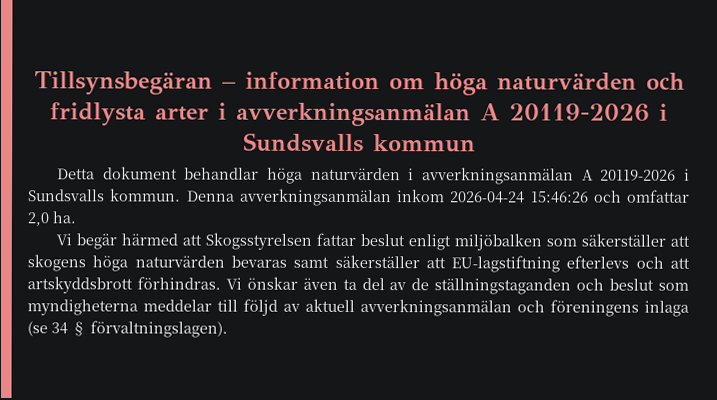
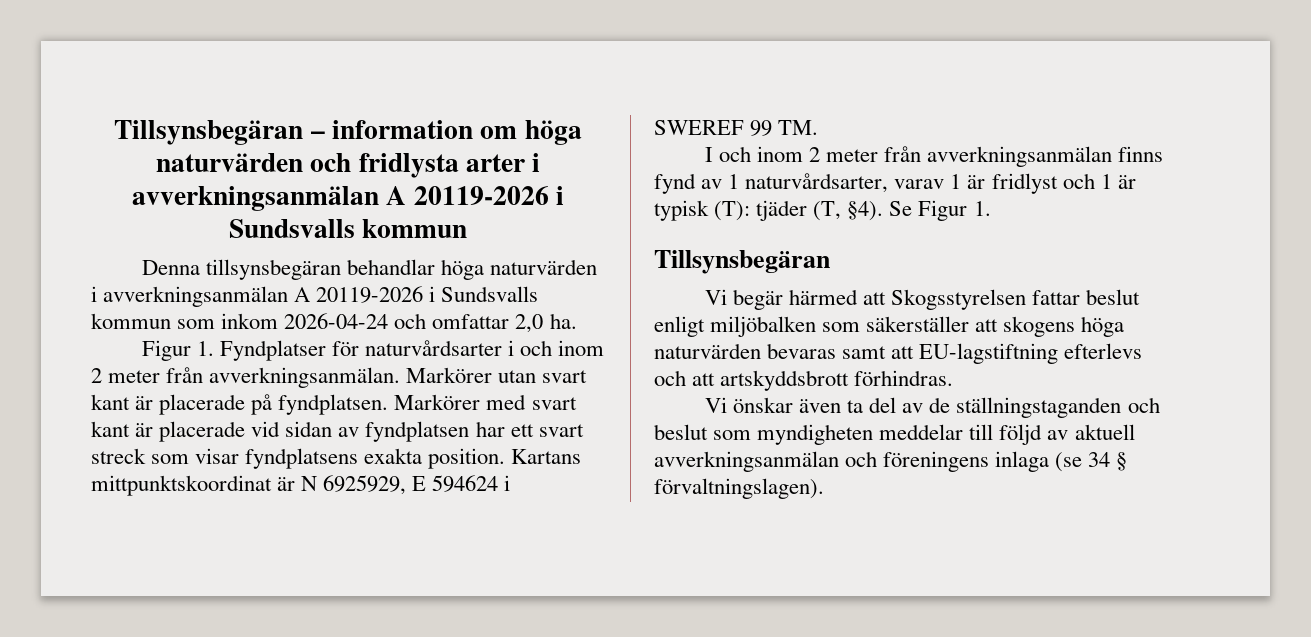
- Detta dokument behandlar höga naturvärden i avverkningsanmälan A 20119-2026 i Sundsvalls kommun. Denna avverkningsanmälan inkom 2026-04-24 15:46:26 och omfattar 2,0 ha.
+ Denna tillsynsbegäran behandlar höga naturvärden i avverkningsanmälan A 20119-2026 i Sundsvalls kommun som inkom 2026-04-24 och omfattar 2,0 ha.
+ Figur 1. Fyndplatser för naturvårdsarter i och inom 2 meter från avverkningsanmälan. Markörer utan svart kant är placerade på fyndplatsen. Markörer med svart kant är placerade vid sidan av fyndplatsen har ett svart streck som visar fyndplatsens exakta position. Kartans mittpunktskoordinat är N 6925929, E 594624 i SWEREF 99 TM.
+ I och inom 2 meter från avverkningsanmälan finns fynd av 1 naturvårdsarter, varav 1 är fridlyst och 1 är typisk (T): tjäder (T, §4). Se Figur 1.
+ Tillsynsbegäran
- Vi begär härmed att Skogsstyrelsen fattar beslut enligt miljöbalken som säkerställer att skogens höga naturvärden bevaras samt säkerställer att EU-lagstiftning efterlevs och att artskyddsbrott förhindras. Vi önskar även ta del av de ställningstaganden och beslut som myndigheterna meddelar till följd av aktuell avverkningsanmälan och föreningens inlaga (se 34 § förvaltningslagen).
+ Vi begär härmed att Skogsstyrelsen fattar beslut enligt miljöbalken som säkerställer att skogens höga naturvärden bevaras samt att EU-lagstiftning efterlevs och att artskyddsbrott förhindras.
+ Vi önskar även ta del av de ställningstaganden och beslut som myndigheten meddelar till följd av aktuell avverkningsanmälan och föreningens inlaga (se 34 § förvaltningslagen).

